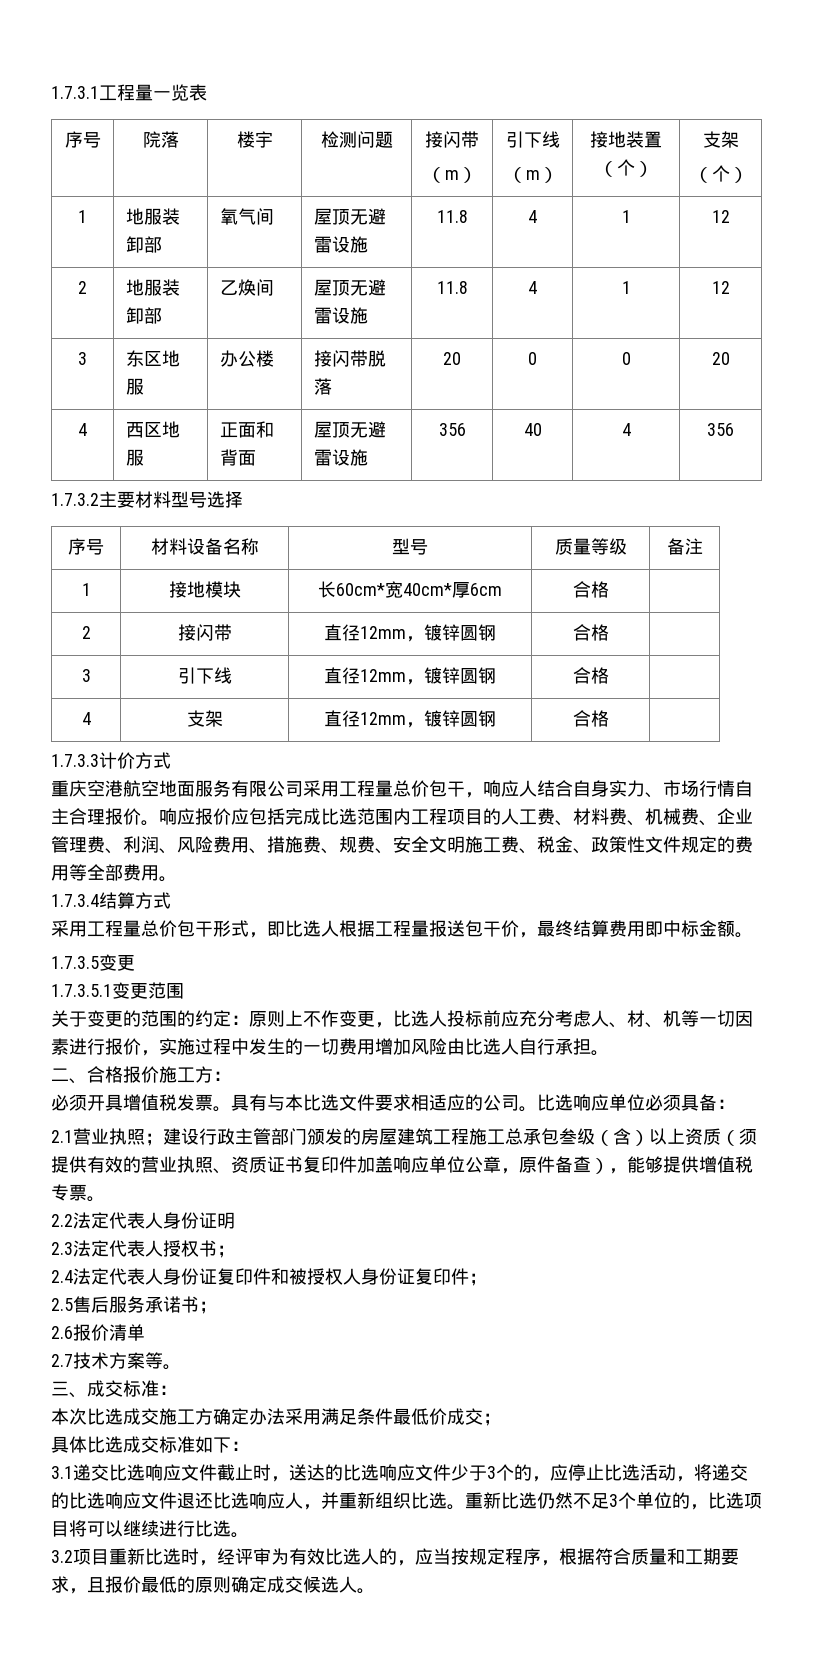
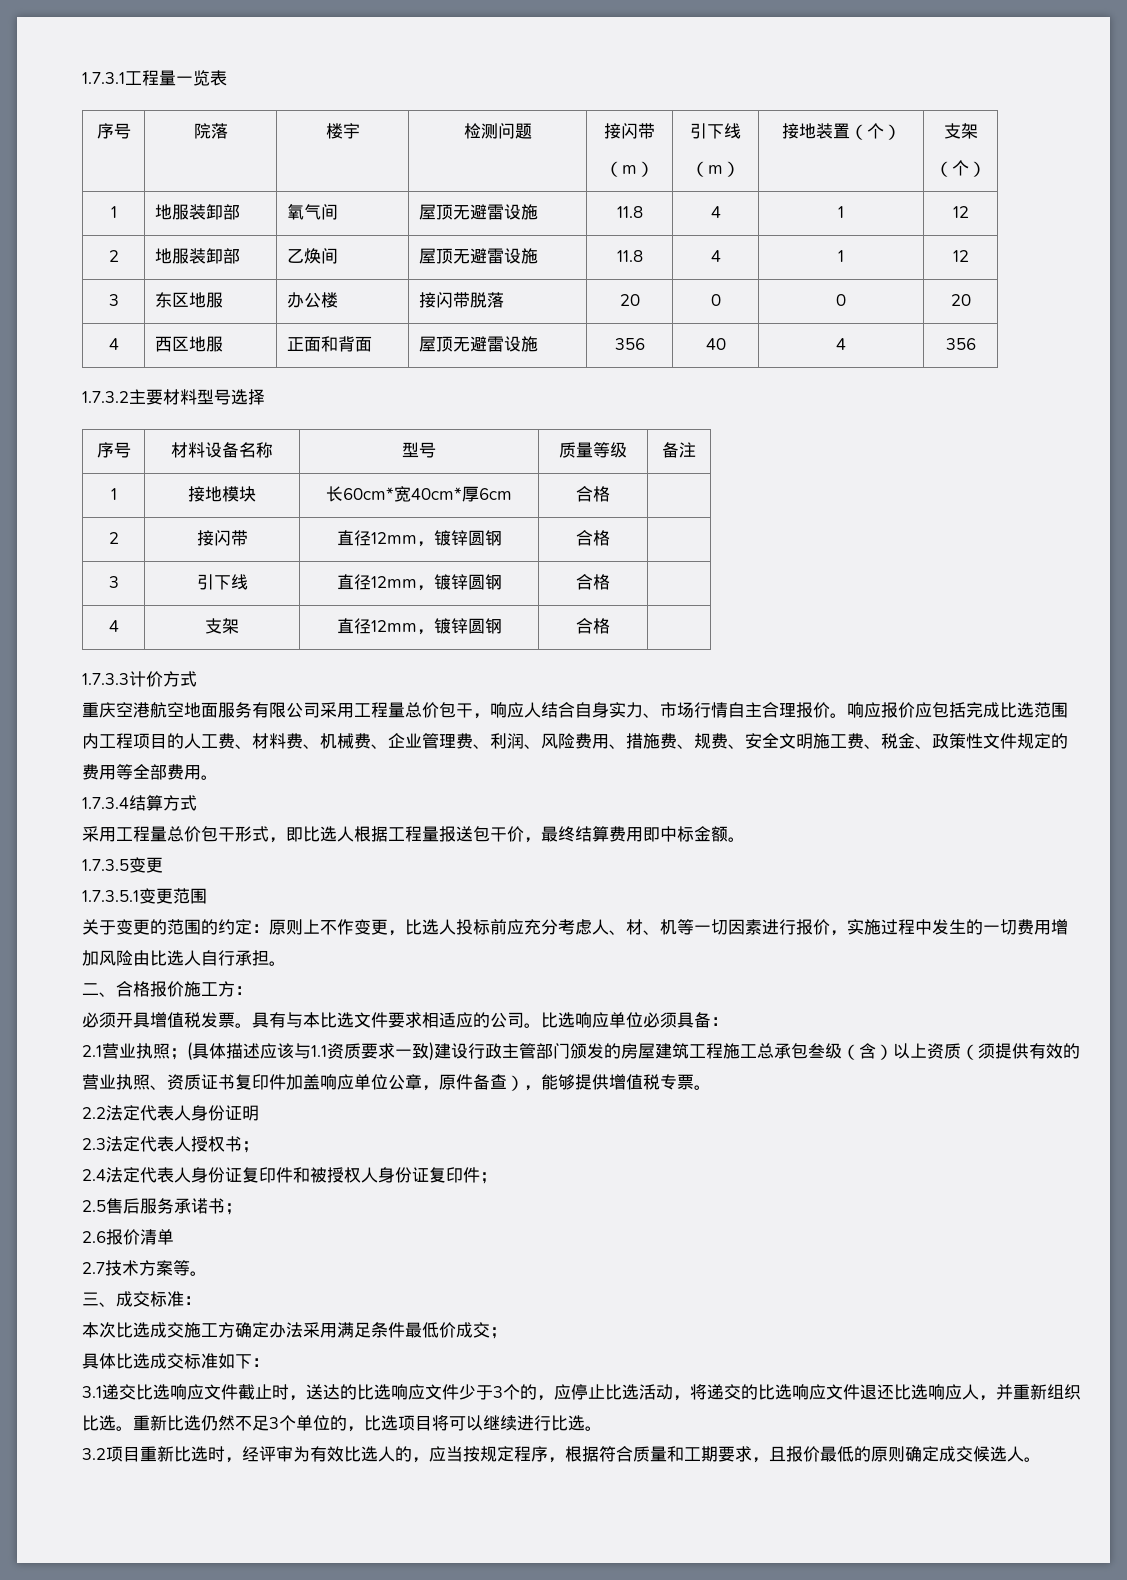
- 2.1营业执照；建设行政主管部门颁发的房屋建筑工程施工总承包叁级（含）以上资质（须提供有效的营业执照、资质证书复印件加盖响应单位公章，原件备查），能够提供增值税专票。
+ 2.1营业执照；(具体描述应该与1.1资质要求一致)建设行政主管部门颁发的房屋建筑工程施工总承包叁级（含）以上资质（须提供有效的营业执照、资质证书复印件加盖响应单位公章，原件备查），能够提供增值税专票。

